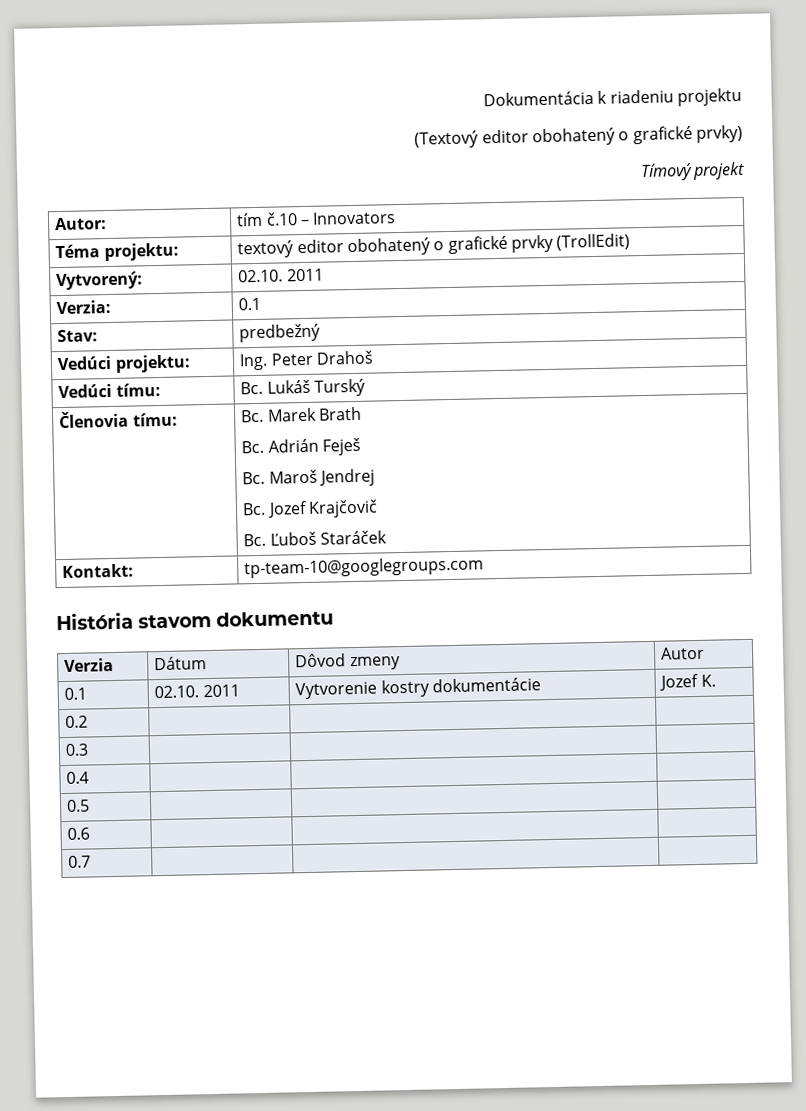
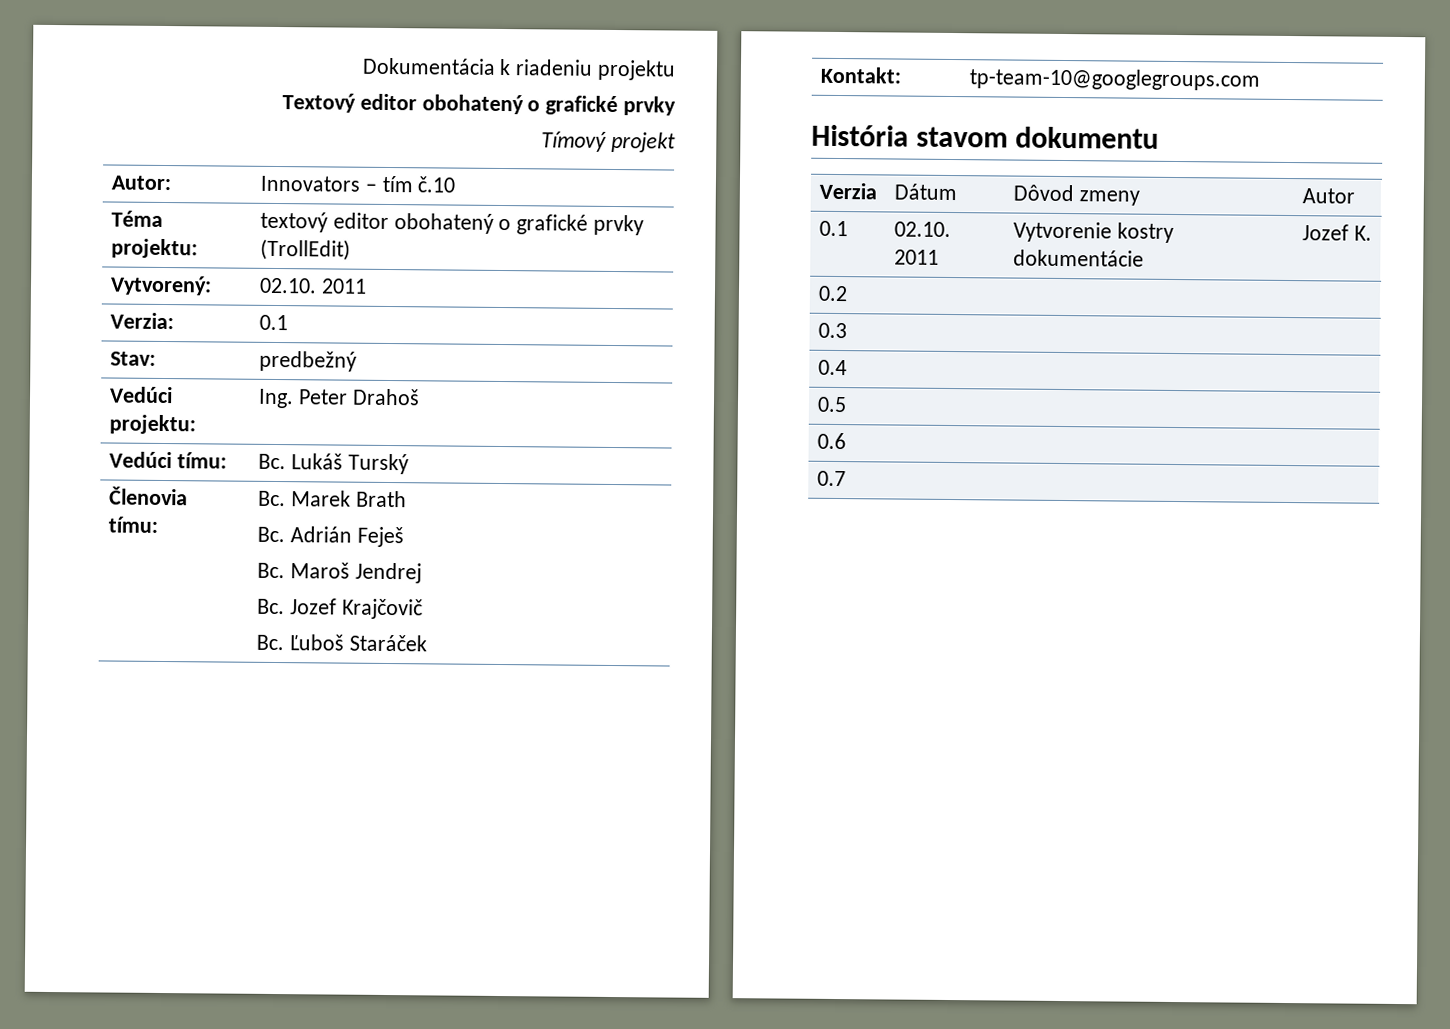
- (Textový editor obohatený o grafické prvky)
+ Textový editor obohatený o grafické prvky
- Autor: | tím č.10 – Innovators
+ Autor: | Innovators – tím č.10

